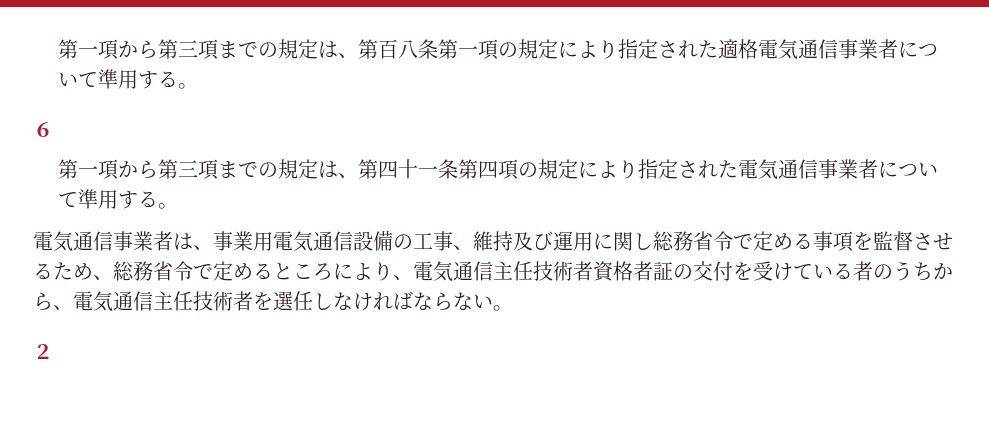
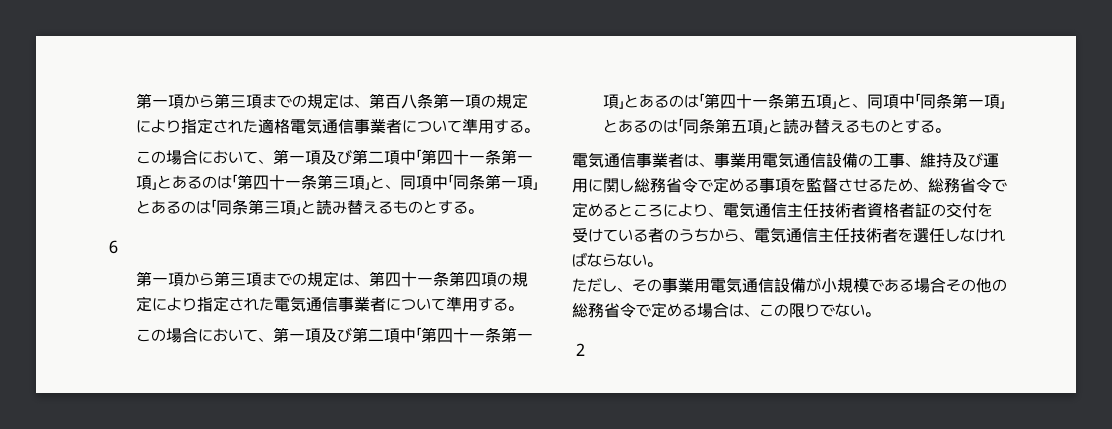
+ この場合において、第一項及び第二項中「第四十一条第一項」とあるのは「第四十一条第三項」と、同項中「同条第一項」とあるのは「同条第三項」と読み替えるものとする。
+ この場合において、第一項及び第二項中「第四十一条第一項」とあるのは「第四十一条第五項」と、同項中「同条第一項」とあるのは「同条第五項」と読み替えるものとする。
+ ただし、その事業用電気通信設備が小規模である場合その他の総務省令で定める場合は、この限りでない。

